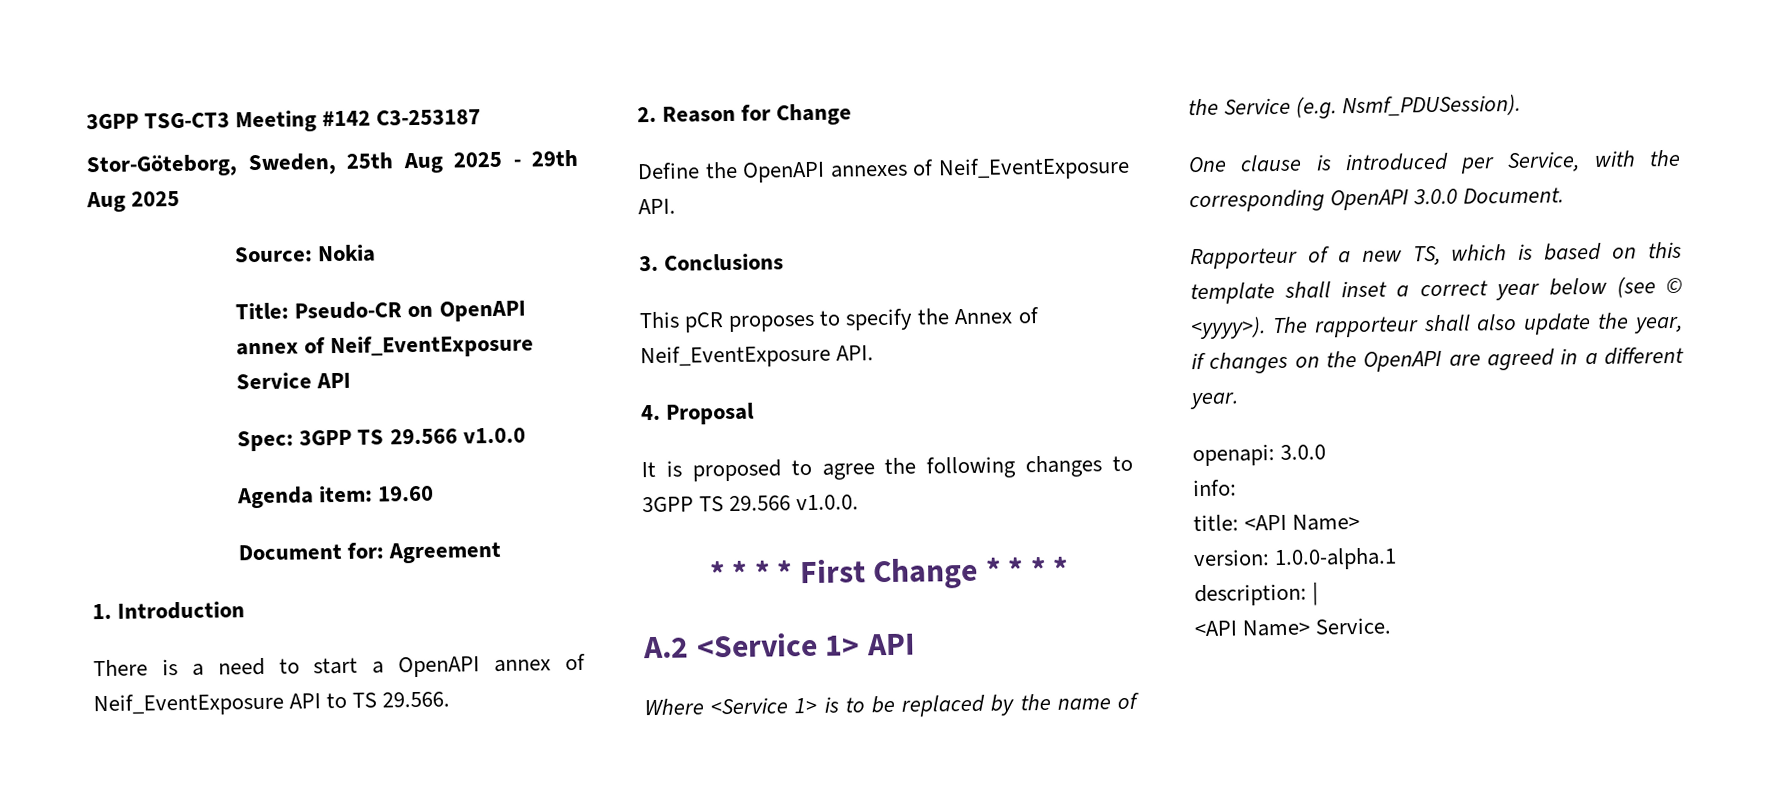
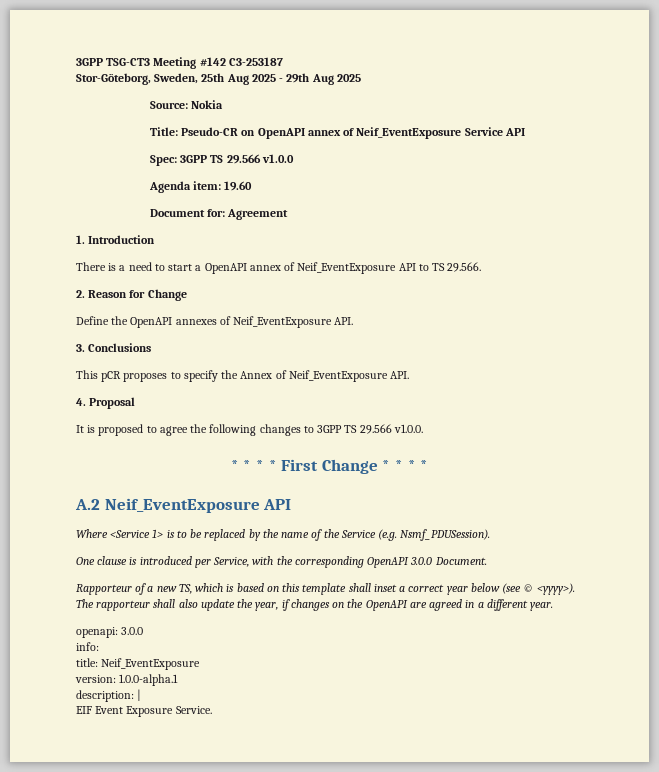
- A.2 <Service 1> API
+ A.2 Neif_EventExposure API
- title: <API Name>
+ title: Neif_EventExposure
- <API Name> Service.
+ EIF Event Exposure Service.

